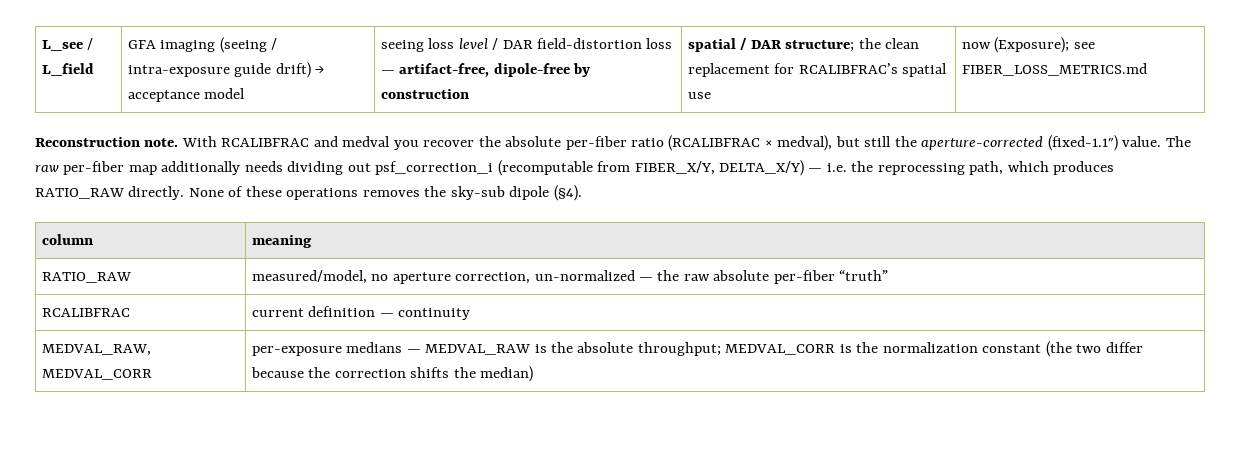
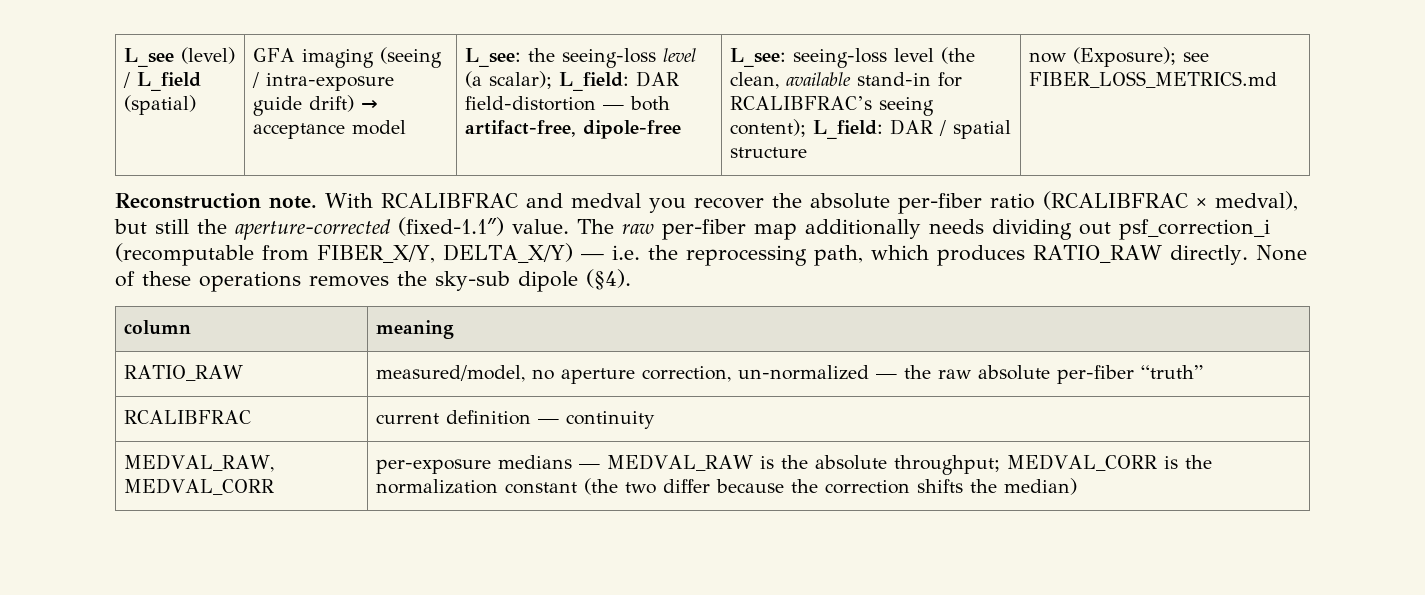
- L_see / L_field
+ L_see (level) / L_field (spatial)
- seeing loss level / DAR field-distortion loss — artifact-free, dipole-free by construction | spatial / DAR structure; the clean replacement for RCALIBFRAC’s spatial use
+ L_see: the seeing-loss level (a scalar); L_field: DAR field-distortion — both artifact-free, dipole-free | L_see: seeing-loss level (the clean, available stand-in for RCALIBFRAC’s seeing content); L_field: DAR / spatial structure

